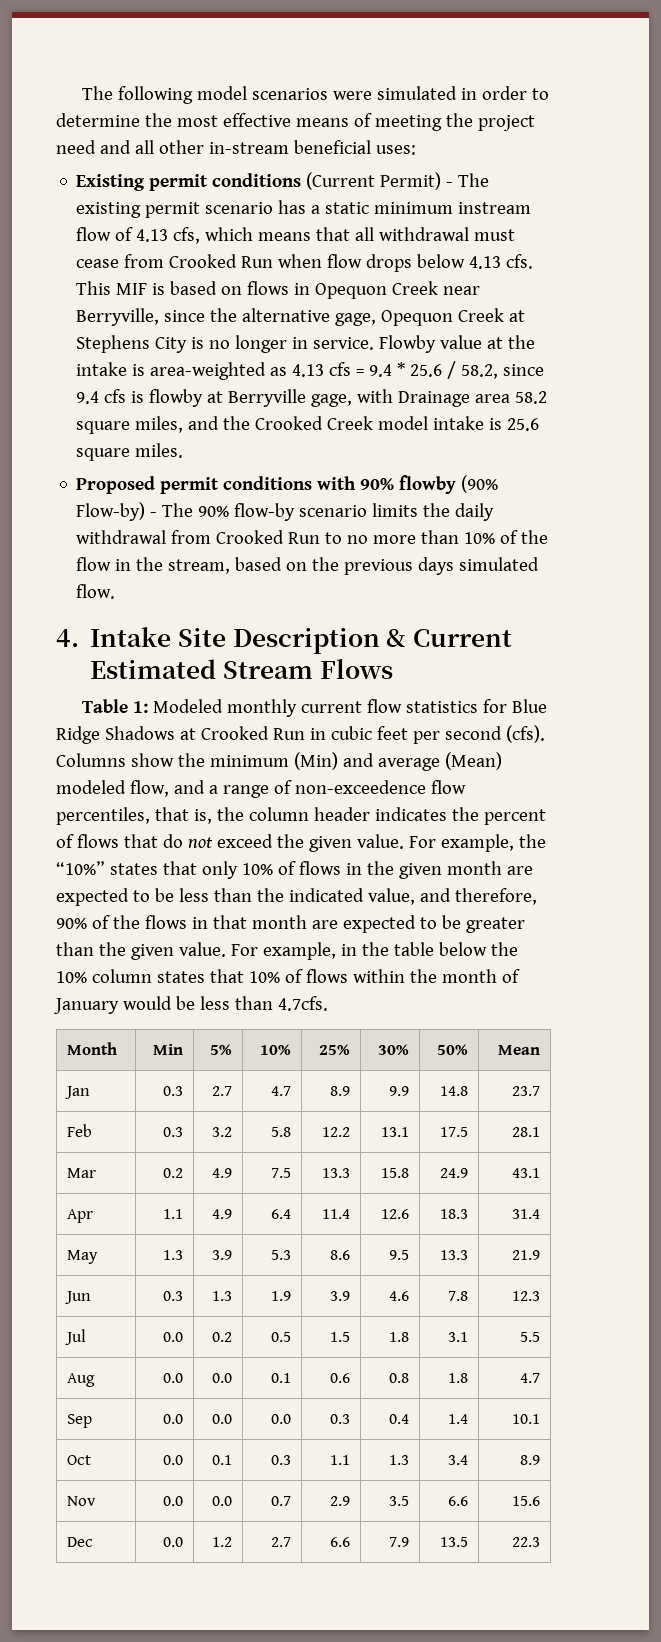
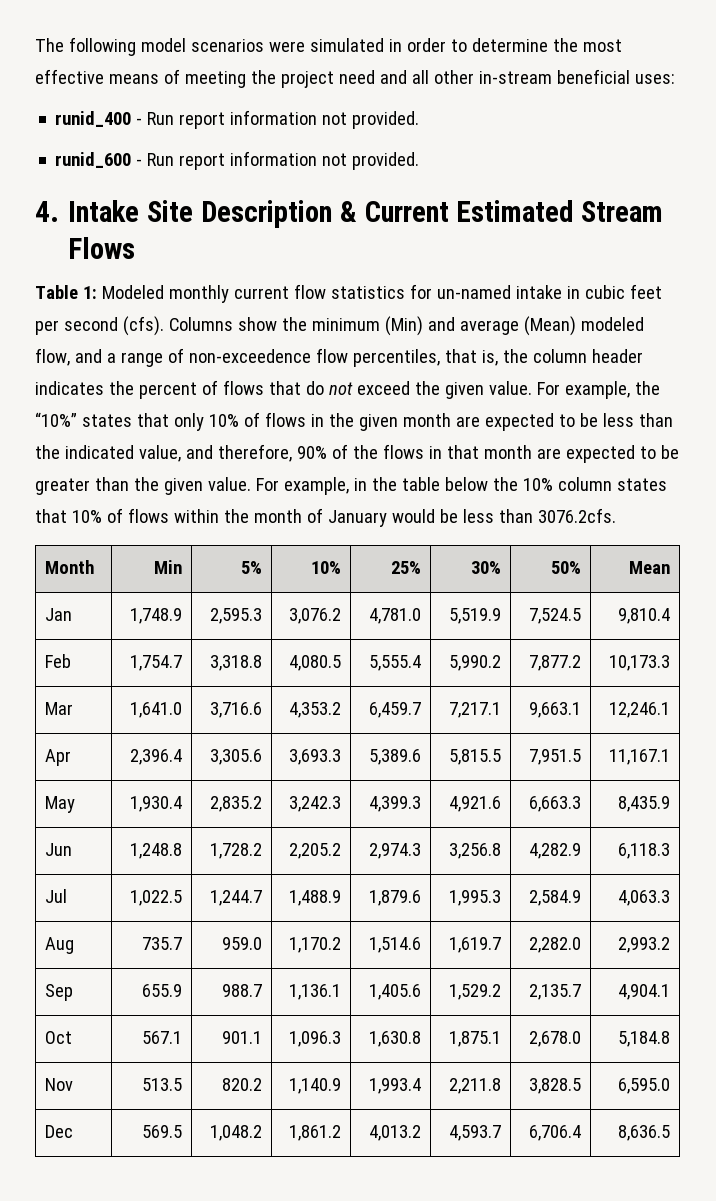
- Existing permit conditions (Current Permit) - The existing permit scenario has a static minimum instream flow of 4.13 cfs, which means that all withdrawal must cease from Crooked Run when flow drops below 4.13 cfs. This MIF is based on flows in Opequon Creek near Berryville, since the alternative gage, Opequon Creek at Stephens City is no longer in service. Flowby value at the intake is area-weighted as 4.13 cfs = 9.4 * 25.6 / 58.2, since 9.4 cfs is flowby at Berryville gage, with Drainage area 58.2 square miles, and the Crooked Creek model intake is 25.6 square miles.
- Proposed permit conditions with 90% flowby (90% Flow-by) - The 90% flow-by scenario limits the daily withdrawal from Crooked Run to no more than 10% of the flow in the stream, based on the previous days simulated flow.
+ runid_400 - Run report information not provided.
+ runid_600 - Run report information not provided.
- Table 1: Modeled monthly current flow statistics for Blue Ridge Shadows at Crooked Run in cubic feet per second (cfs).
+ Table 1: Modeled monthly current flow statistics for un-named intake in cubic feet per second (cfs).
- For example, in the table below the 10% column states that 10% of flows within the month of January would be less than 4.7cfs.
+ For example, in the table below the 10% column states that 10% of flows within the month of January would be less than 3076.2cfs.
- Jan | 0.3 | 2.7 | 4.7 | 8.9 | 9.9 | 14.8 | 23.7
- Feb | 0.3 | 3.2 | 5.8 | 12.2 | 13.1 | 17.5 | 28.1
- Mar | 0.2 | 4.9 | 7.5 | 13.3 | 15.8 | 24.9 | 43.1
- Apr | 1.1 | 4.9 | 6.4 | 11.4 | 12.6 | 18.3 | 31.4
- May | 1.3 | 3.9 | 5.3 | 8.6 | 9.5 | 13.3 | 21.9
- Jun | 0.3 | 1.3 | 1.9 | 3.9 | 4.6 | 7.8 | 12.3
- Jul | 0.0 | 0.2 | 0.5 | 1.5 | 1.8 | 3.1 | 5.5
- Aug | 0.0 | 0.0 | 0.1 | 0.6 | 0.8 | 1.8 | 4.7
- Sep | 0.0 | 0.0 | 0.0 | 0.3 | 0.4 | 1.4 | 10.1
- Oct | 0.0 | 0.1 | 0.3 | 1.1 | 1.3 | 3.4 | 8.9
- Nov | 0.0 | 0.0 | 0.7 | 2.9 | 3.5 | 6.6 | 15.6
- Dec | 0.0 | 1.2 | 2.7 | 6.6 | 7.9 | 13.5 | 22.3
+ Jan | 1,748.9 | 2,595.3 | 3,076.2 | 4,781.0 | 5,519.9 | 7,524.5 | 9,810.4
+ Feb | 1,754.7 | 3,318.8 | 4,080.5 | 5,555.4 | 5,990.2 | 7,877.2 | 10,173.3
+ Mar | 1,641.0 | 3,716.6 | 4,353.2 | 6,459.7 | 7,217.1 | 9,663.1 | 12,246.1
+ Apr | 2,396.4 | 3,305.6 | 3,693.3 | 5,389.6 | 5,815.5 | 7,951.5 | 11,167.1
+ May | 1,930.4 | 2,835.2 | 3,242.3 | 4,399.3 | 4,921.6 | 6,663.3 | 8,435.9
+ Jun | 1,248.8 | 1,728.2 | 2,205.2 | 2,974.3 | 3,256.8 | 4,282.9 | 6,118.3
+ Jul | 1,022.5 | 1,244.7 | 1,488.9 | 1,879.6 | 1,995.3 | 2,584.9 | 4,063.3
+ Aug | 735.7 | 959.0 | 1,170.2 | 1,514.6 | 1,619.7 | 2,282.0 | 2,993.2
+ Sep | 655.9 | 988.7 | 1,136.1 | 1,405.6 | 1,529.2 | 2,135.7 | 4,904.1
+ Oct | 567.1 | 901.1 | 1,096.3 | 1,630.8 | 1,875.1 | 2,678.0 | 5,184.8
+ Nov | 513.5 | 820.2 | 1,140.9 | 1,993.4 | 2,211.8 | 3,828.5 | 6,595.0
+ Dec | 569.5 | 1,048.2 | 1,861.2 | 4,013.2 | 4,593.7 | 6,706.4 | 8,636.5

